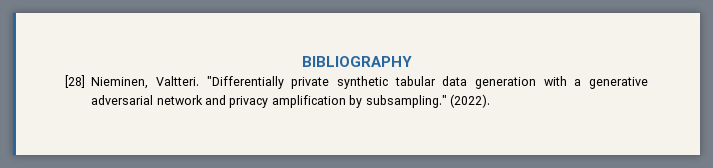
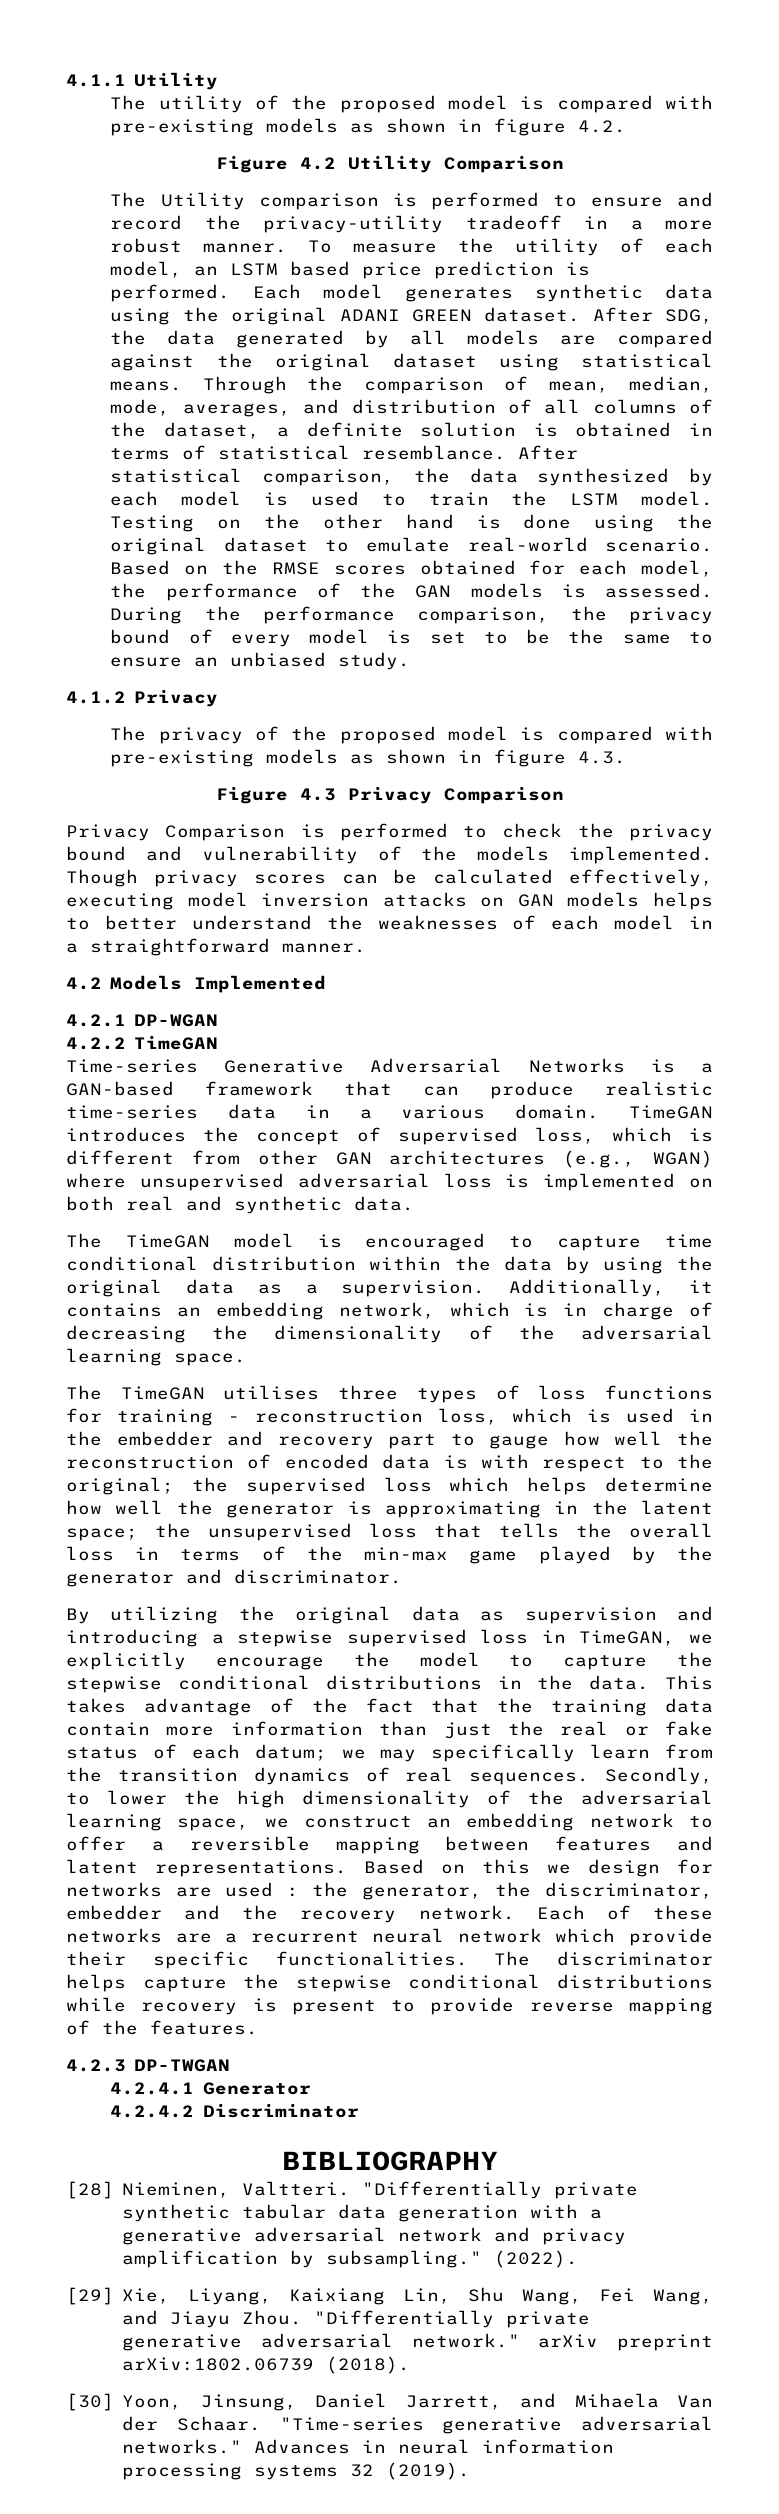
+ 4.1.1 Utility
+ The utility of the proposed model is compared with pre-existing models as shown in figure 4.2.
+ Figure 4.2 Utility Comparison
+ The Utility comparison is performed to ensure and record the privacy-utility tradeoff in a more robust manner. To measure the utility of each model, an LSTM based price prediction is performed. Each model generates synthetic data using the original ADANI GREEN dataset. After SDG, the data generated by all models are compared against the original dataset using statistical means. Through the comparison of mean, median, mode, averages, and distribution of all columns of the dataset, a definite solution is obtained in terms of statistical resemblance. After statistical comparison, the data synthesized by each model is used to train the LSTM model. Testing on the other hand is done using the original dataset to emulate real-world scenario. Based on the RMSE scores obtained for each model, the performance of the GAN models is assessed. During the performance comparison, the privacy bound of every model is set to be the same to ensure an unbiased study.
+ 4.1.2 Privacy
+ The privacy of the proposed model is compared with pre-existing models as shown in figure 4.3.
+ Figure 4.3 Privacy Comparison
+ Privacy Comparison is performed to check the privacy bound and vulnerability of the models implemented. Though privacy scores can be calculated effectively, executing model inversion attacks on GAN models helps to better understand the weaknesses of each model in a straightforward manner.
+ 4.2 Models Implemented
+ 4.2.1 DP-WGAN
+ 4.2.2 TimeGAN
+ Time-series Generative Adversarial Networks is a GAN-based framework that can produce realistic time-series data in a various domain. TimeGAN introduces the concept of supervised loss, which is different from other GAN architectures (e.g., WGAN) where unsupervised adversarial loss is implemented on both real and synthetic data.
+ The TimeGAN model is encouraged to capture time conditional distribution within the data by using the original data as a supervision. Additionally, it contains an embedding network, which is in charge of decreasing the dimensionality of the adversarial learning space.
+ The TimeGAN utilises three types of loss functions for training - reconstruction loss, which is used in the embedder and recovery part to gauge how well the reconstruction of encoded data is with respect to the original; the supervised loss which helps determine how well the generator is approximating in the latent space; the unsupervised loss that tells the overall loss in terms of the min-max game played by the generator and discriminator.
+ By utilizing the original data as supervision and introducing a stepwise supervised loss in TimeGAN, we explicitly encourage the model to capture the stepwise conditional distributions in the data. This takes advantage of the fact that the training data contain more information than just the real or fake status of each datum; we may specifically learn from the transition dynamics of real sequences. Secondly, to lower the high dimensionality of the adversarial learning space, we construct an embedding network to offer a reversible mapping between features and latent representations. Based on this we design for networks are used : the generator, the discriminator, embedder and the recovery network. Each of these networks are a recurrent neural network which provide their specific functionalities. The discriminator helps capture the stepwise conditional distributions while recovery is present to provide reverse mapping of the features.
+ 4.2.3 DP-TWGAN
+ 4.2.4.1 Generator
+ 4.2.4.2 Discriminator
+ [29] Xie, Liyang, Kaixiang Lin, Shu Wang, Fei Wang, and Jiayu Zhou. "Differentially private generative adversarial network." arXiv preprint arXiv:1802.06739 (2018).
+ [30] Yoon, Jinsung, Daniel Jarrett, and Mihaela Van der Schaar. "Time-series generative adversarial networks." Advances in neural information processing systems 32 (2019).

